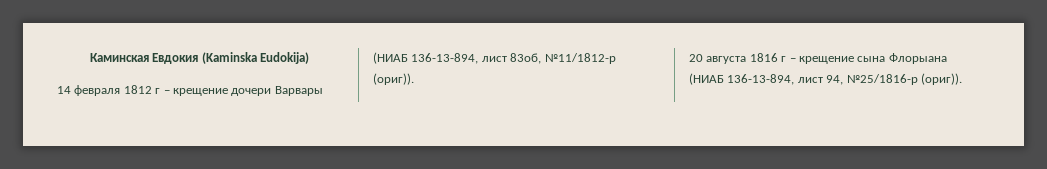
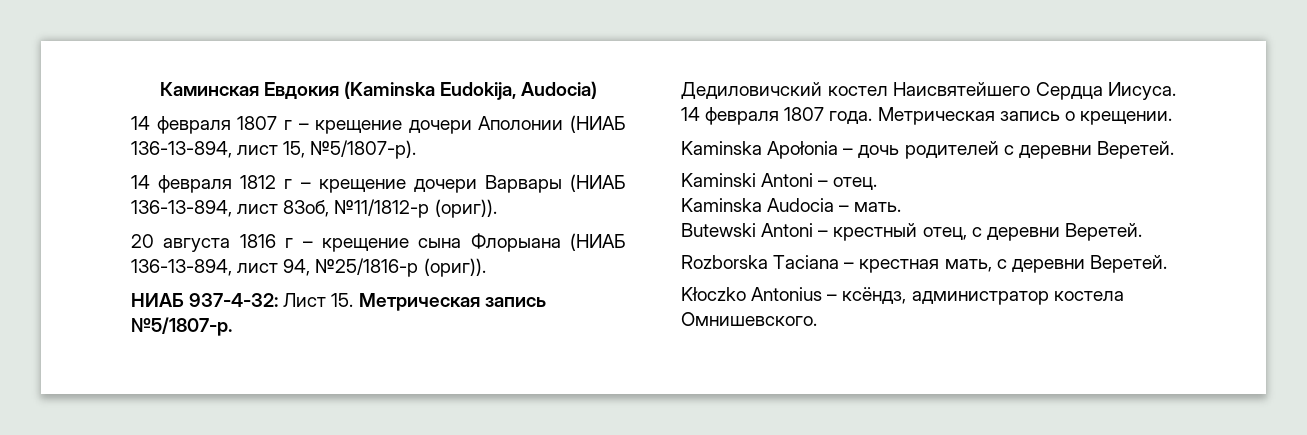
- Каминская Евдокия (Kaminska Eudokija)
+ Каминская Евдокия (Kaminska Eudokija, Audocia)
+ 14 февраля 1807 г – крещение дочери Аполонии (НИАБ 136-13-894, лист 15, №5/1807-р).
+ НИАБ 937-4-32: Лист 15. Метрическая запись №5/1807-р.
+ Дедиловичский костел Наисвятейшего Сердца Иисуса. 14 февраля 1807 года. Метрическая запись о крещении.
+ Kaminska Apołonia – дочь родителей с деревни Веретей.
+ Kaminski Antoni – отец.
+ Kaminska Audocia – мать.
+ Butewski Antoni – крестный отец, с деревни Веретей.
+ Rozborska Taciana – крестная мать, с деревни Веретей.
+ Kłoczko Antonius – ксёндз, администратор костела Омнишевского.

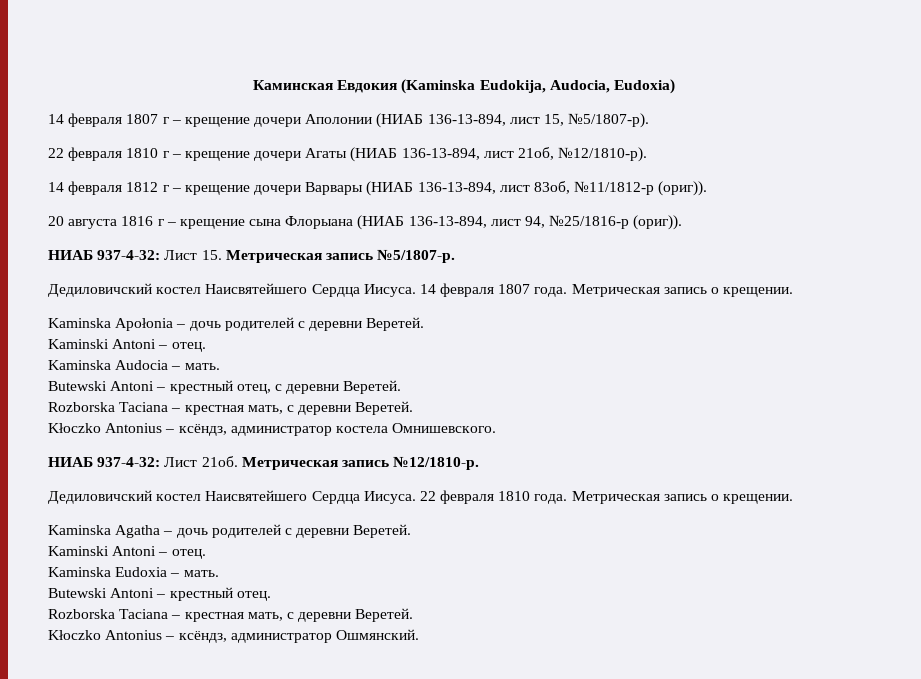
- Каминская Евдокия (Kaminska Eudokija, Audocia)
+ Каминская Евдокия (Kaminska Eudokija, Audocia, Eudoxia)
+ 22 февраля 1810 г – крещение дочери Агаты (НИАБ 136-13-894, лист 21об, №12/1810-р).
+ НИАБ 937-4-32: Лист 21об. Метрическая запись №12/1810-р.
+ Дедиловичский костел Наисвятейшего Сердца Иисуса. 22 февраля 1810 года. Метрическая запись о крещении.
+ Kaminska Agatha – дочь родителей с деревни Веретей.
+ Kaminski Antoni – отец.
+ Kaminska Eudoxia – мать.
+ Butewski Antoni – крестный отец.
+ Rozborska Taciana – крестная мать, с деревни Веретей.
+ Kłoczko Antonius – ксёндз, администратор Ошмянский.

